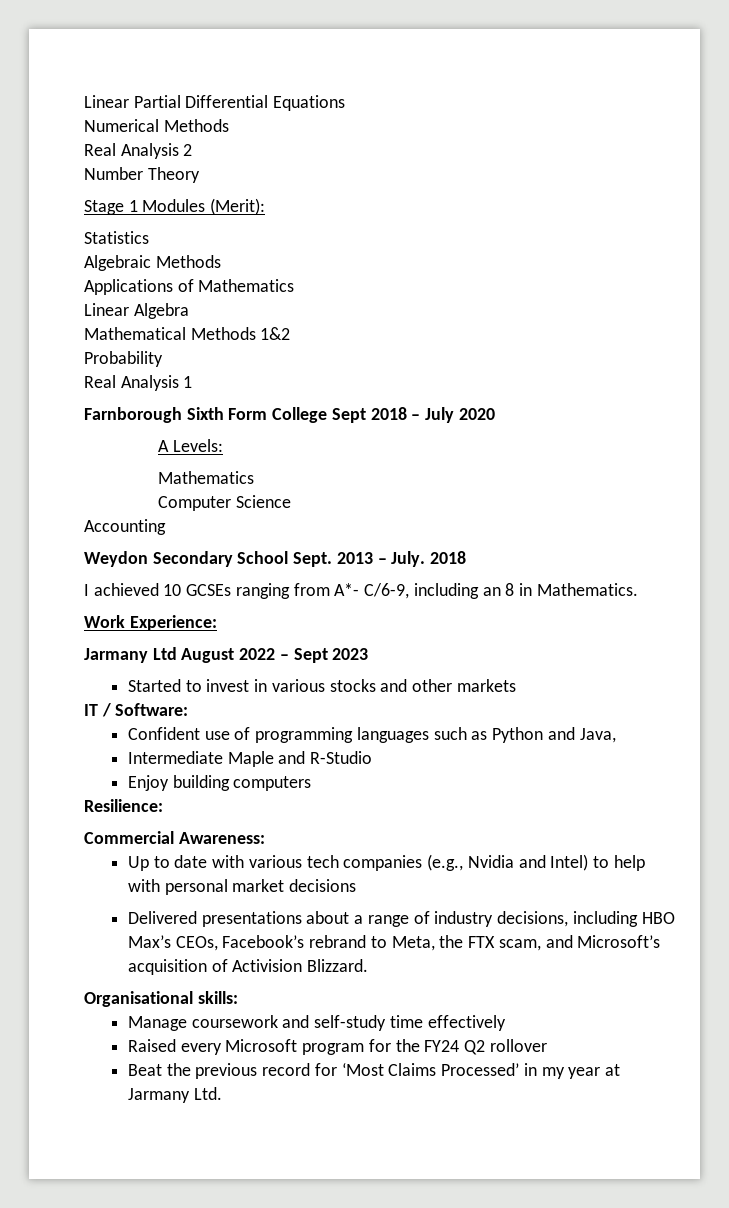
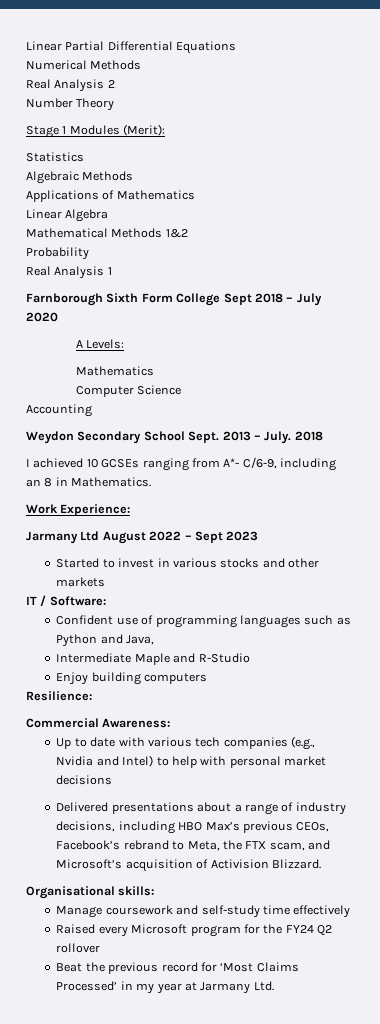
- Delivered presentations about a range of industry decisions, including HBO Max’s CEOs, Facebook’s rebrand to Meta, the FTX scam, and Microsoft’s acquisition of Activision Blizzard.
+ Delivered presentations about a range of industry decisions, including HBO Max’s previous CEOs, Facebook’s rebrand to Meta, the FTX scam, and Microsoft’s acquisition of Activision Blizzard.

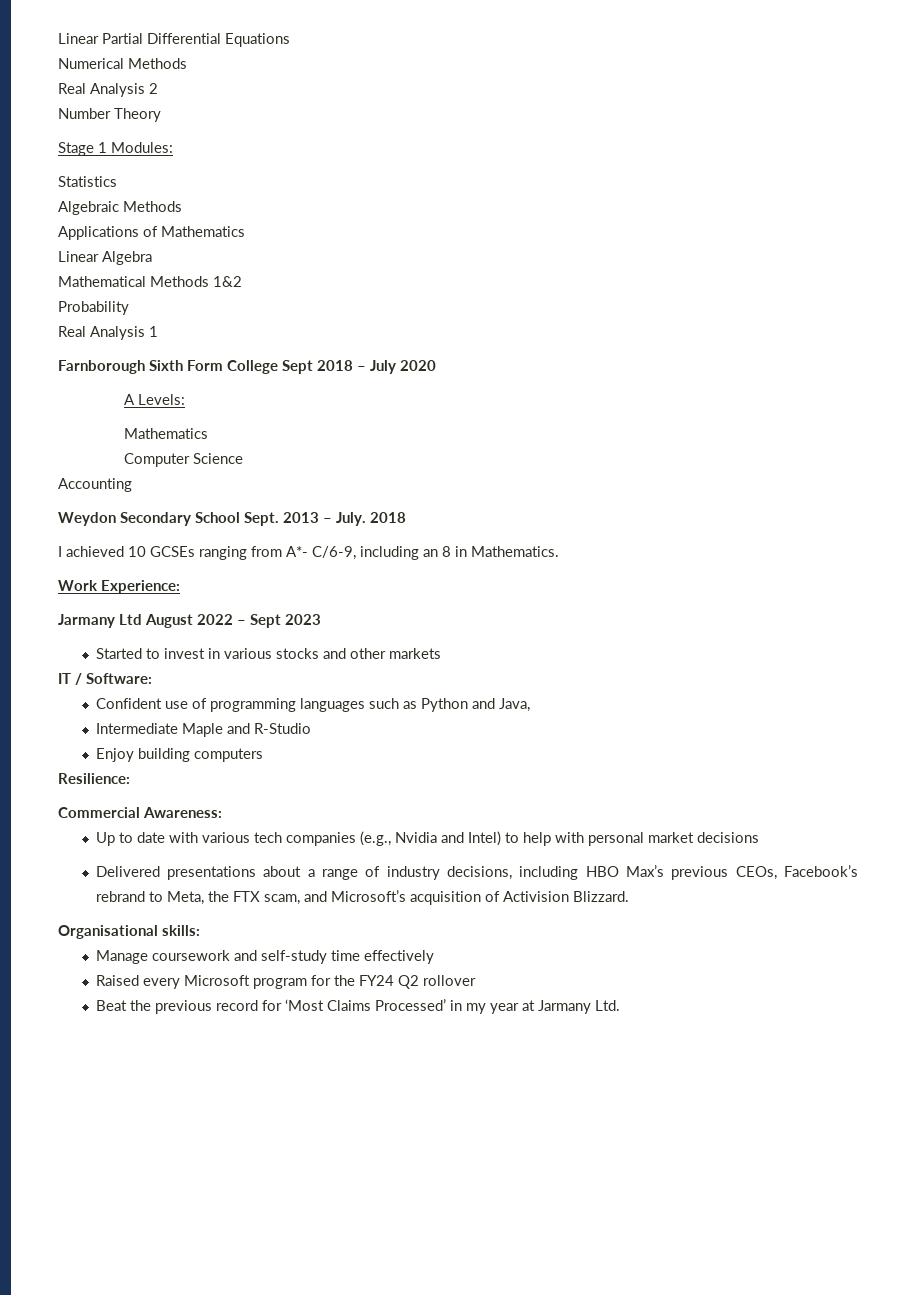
- Stage 1 Modules (Merit):
+ Stage 1 Modules:

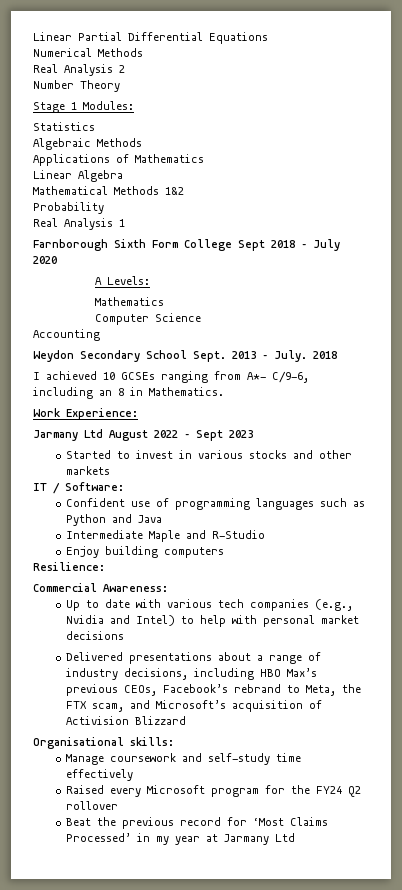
- I achieved 10 GCSEs ranging from A*- C/6-9, including an 8 in Mathematics.
+ I achieved 10 GCSEs ranging from A*- C/9-6, including an 8 in Mathematics.
- Confident use of programming languages such as Python and Java,
+ Confident use of programming languages such as Python and Java
- Delivered presentations about a range of industry decisions, including HBO Max’s previous CEOs, Facebook’s rebrand to Meta, the FTX scam, and Microsoft’s acquisition of Activision Blizzard.
+ Delivered presentations about a range of industry decisions, including HBO Max’s previous CEOs, Facebook’s rebrand to Meta, the FTX scam, and Microsoft’s acquisition of Activision Blizzard
- Beat the previous record for ‘Most Claims Processed’ in my year at Jarmany Ltd.
+ Beat the previous record for ‘Most Claims Processed’ in my year at Jarmany Ltd

